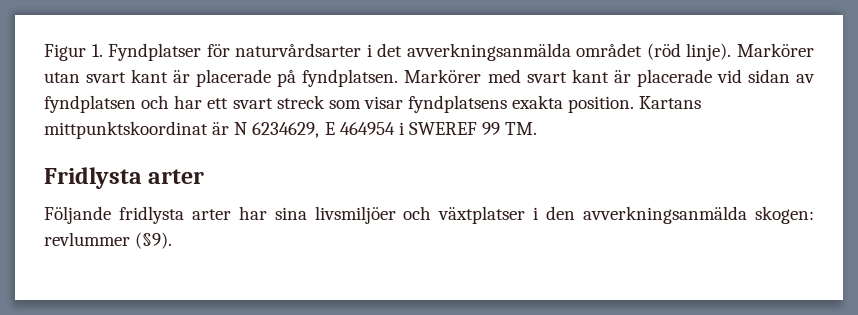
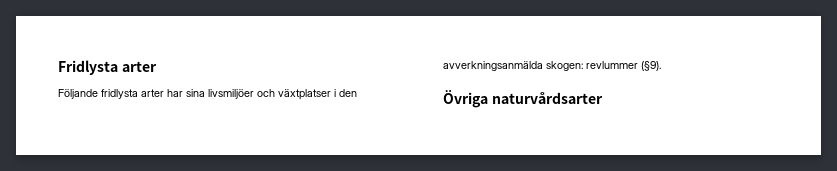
- Figur 1. Fyndplatser för naturvårdsarter i det avverkningsanmälda området (röd linje). Markörer utan svart kant är placerade på fyndplatsen. Markörer med svart kant är placerade vid sidan av fyndplatsen och har ett svart streck som visar fyndplatsens exakta position. Kartans mittpunktskoordinat är N 6234629, E 464954 i SWEREF 99 TM.
+ Övriga naturvårdsarter

